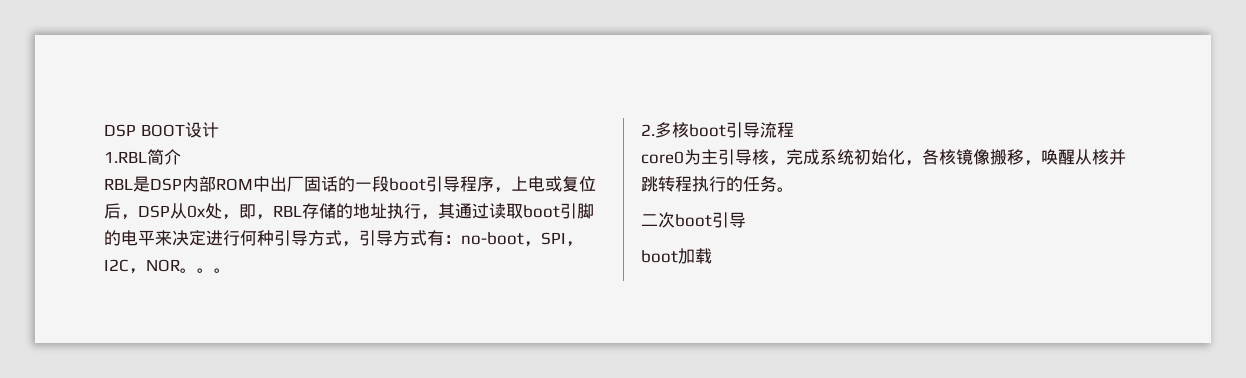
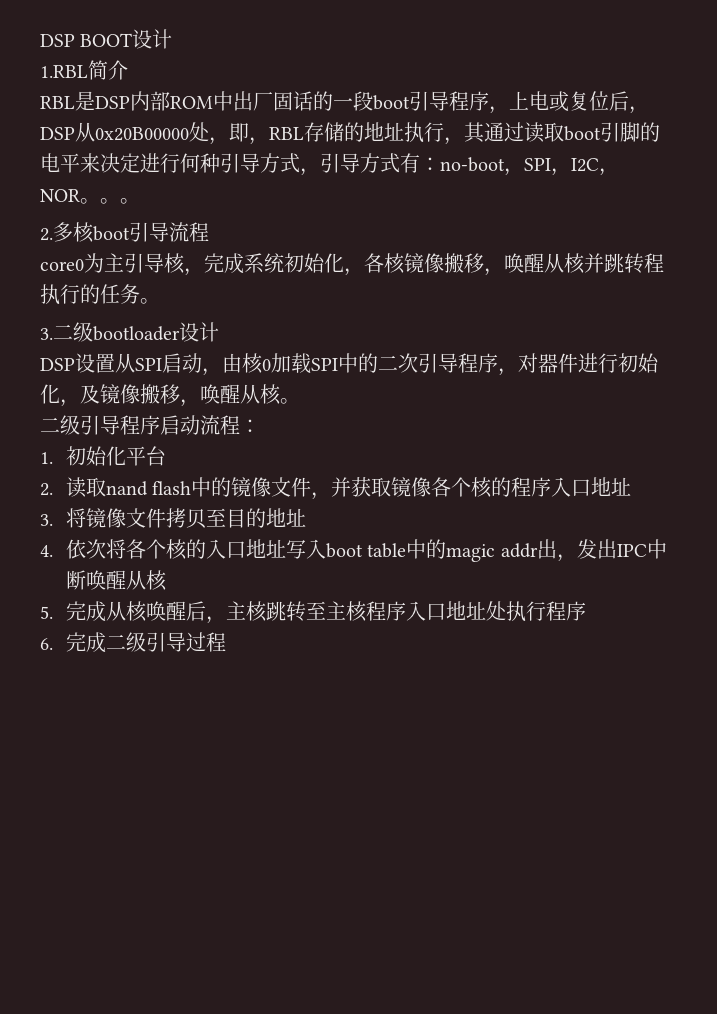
- RBL是DSP内部ROM中出厂固话的一段boot引导程序，上电或复位后，DSP从0x处，即，RBL存储的地址执行，其通过读取boot引脚的电平来决定进行何种引导方式，引导方式有：no-boot，SPI，I2C，NOR。
+ RBL是DSP内部ROM中出厂固话的一段boot引导程序，上电或复位后，DSP从0x20B00000处，即，RBL存储的地址执行，其通过读取boot引脚的电平来决定进行何种引导方式，引导方式有：no-boot，SPI，I2C，NOR。
- 二次boot引导
- boot加载
+ 3.二级bootloader设计
+ DSP设置从SPI启动，由核0加载SPI中的二次引导程序，对器件进行初始化，及镜像搬移，唤醒从核。
+ 二级引导程序启动流程：
+ 1.初始化平台
+ 2.读取nand flash中的镜像文件，并获取镜像各个核的程序入口地址
+ 3.将镜像文件拷贝至目的地址
+ 4.依次将各个核的入口地址写入boot table中的magic addr出，发出IPC中断唤醒从核
+ 5.完成从核唤醒后，主核跳转至主核程序入口地址处执行程序
+ 6.完成二级引导过程

